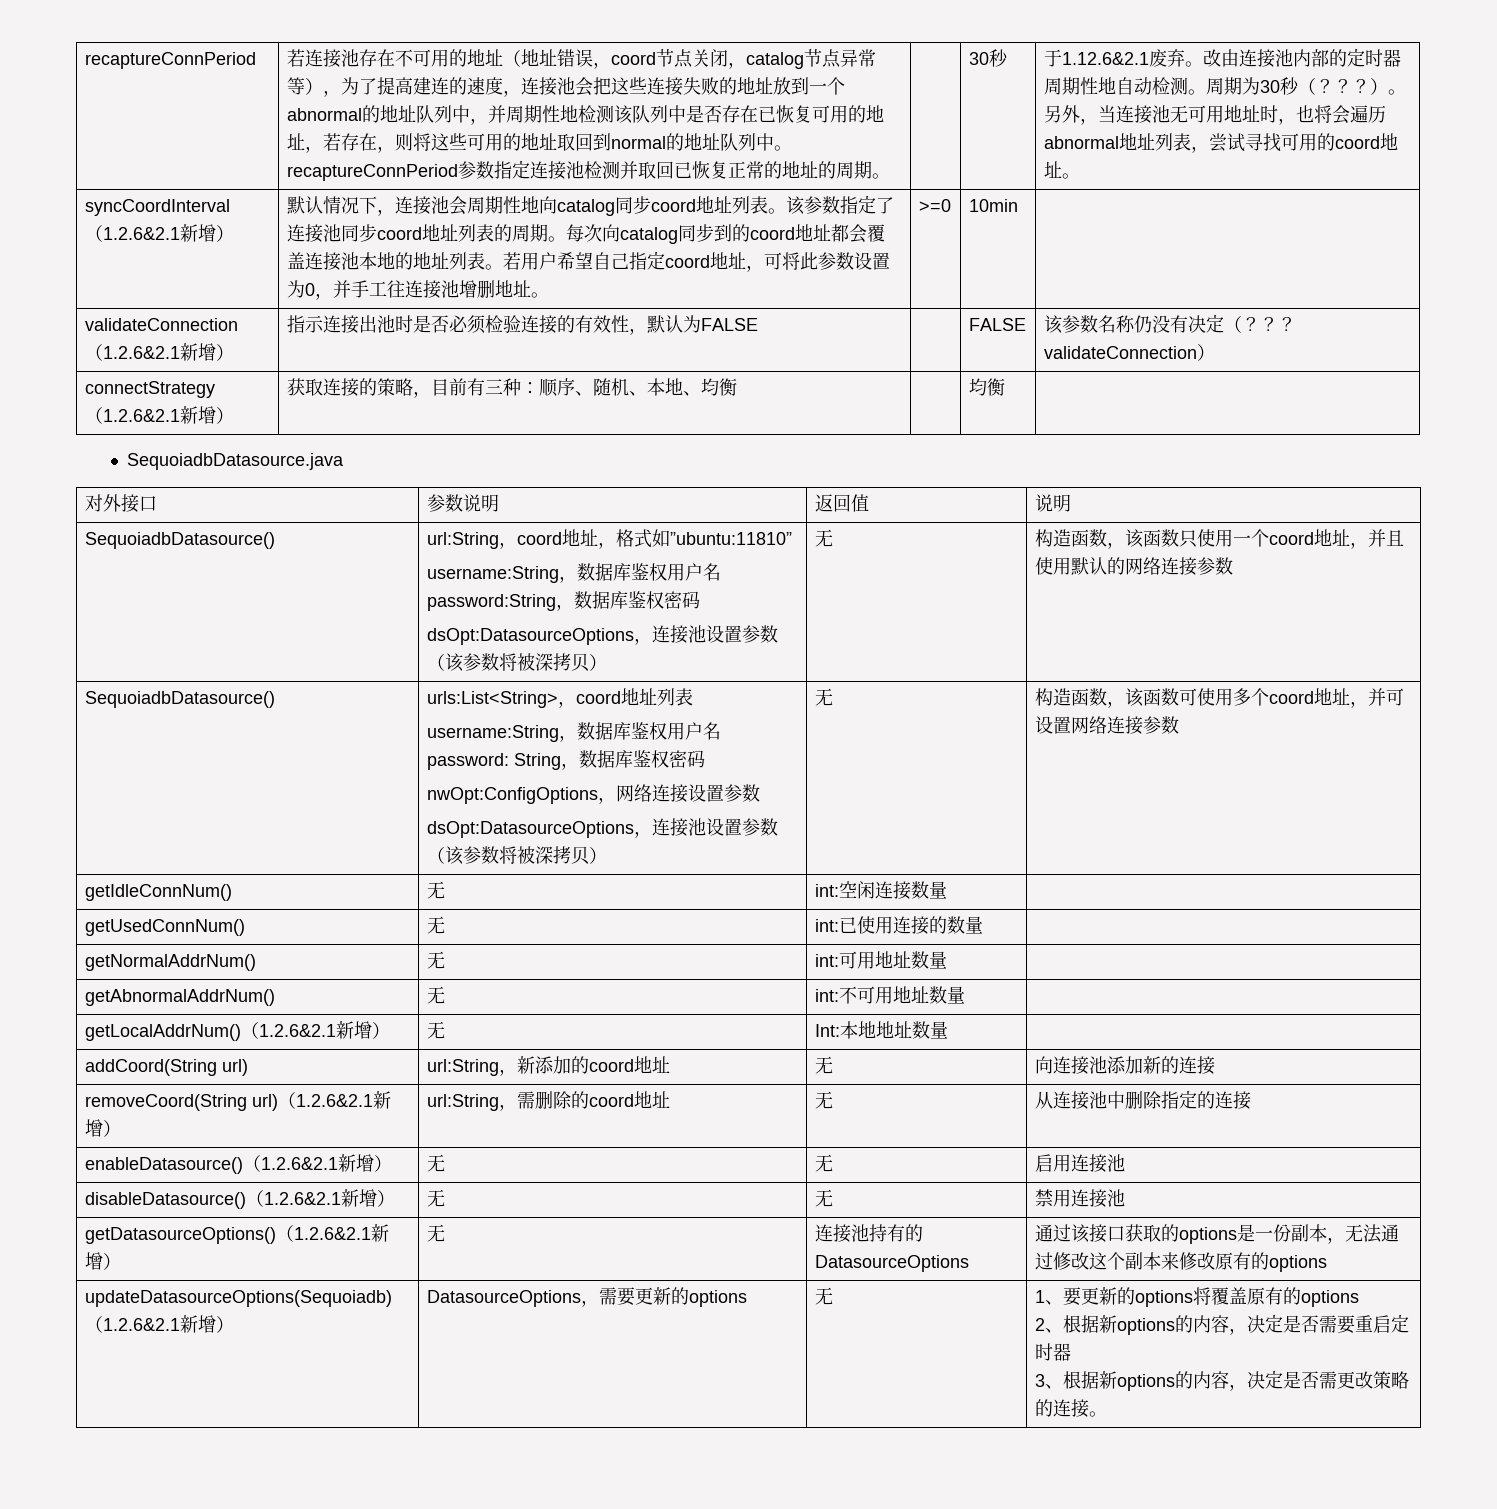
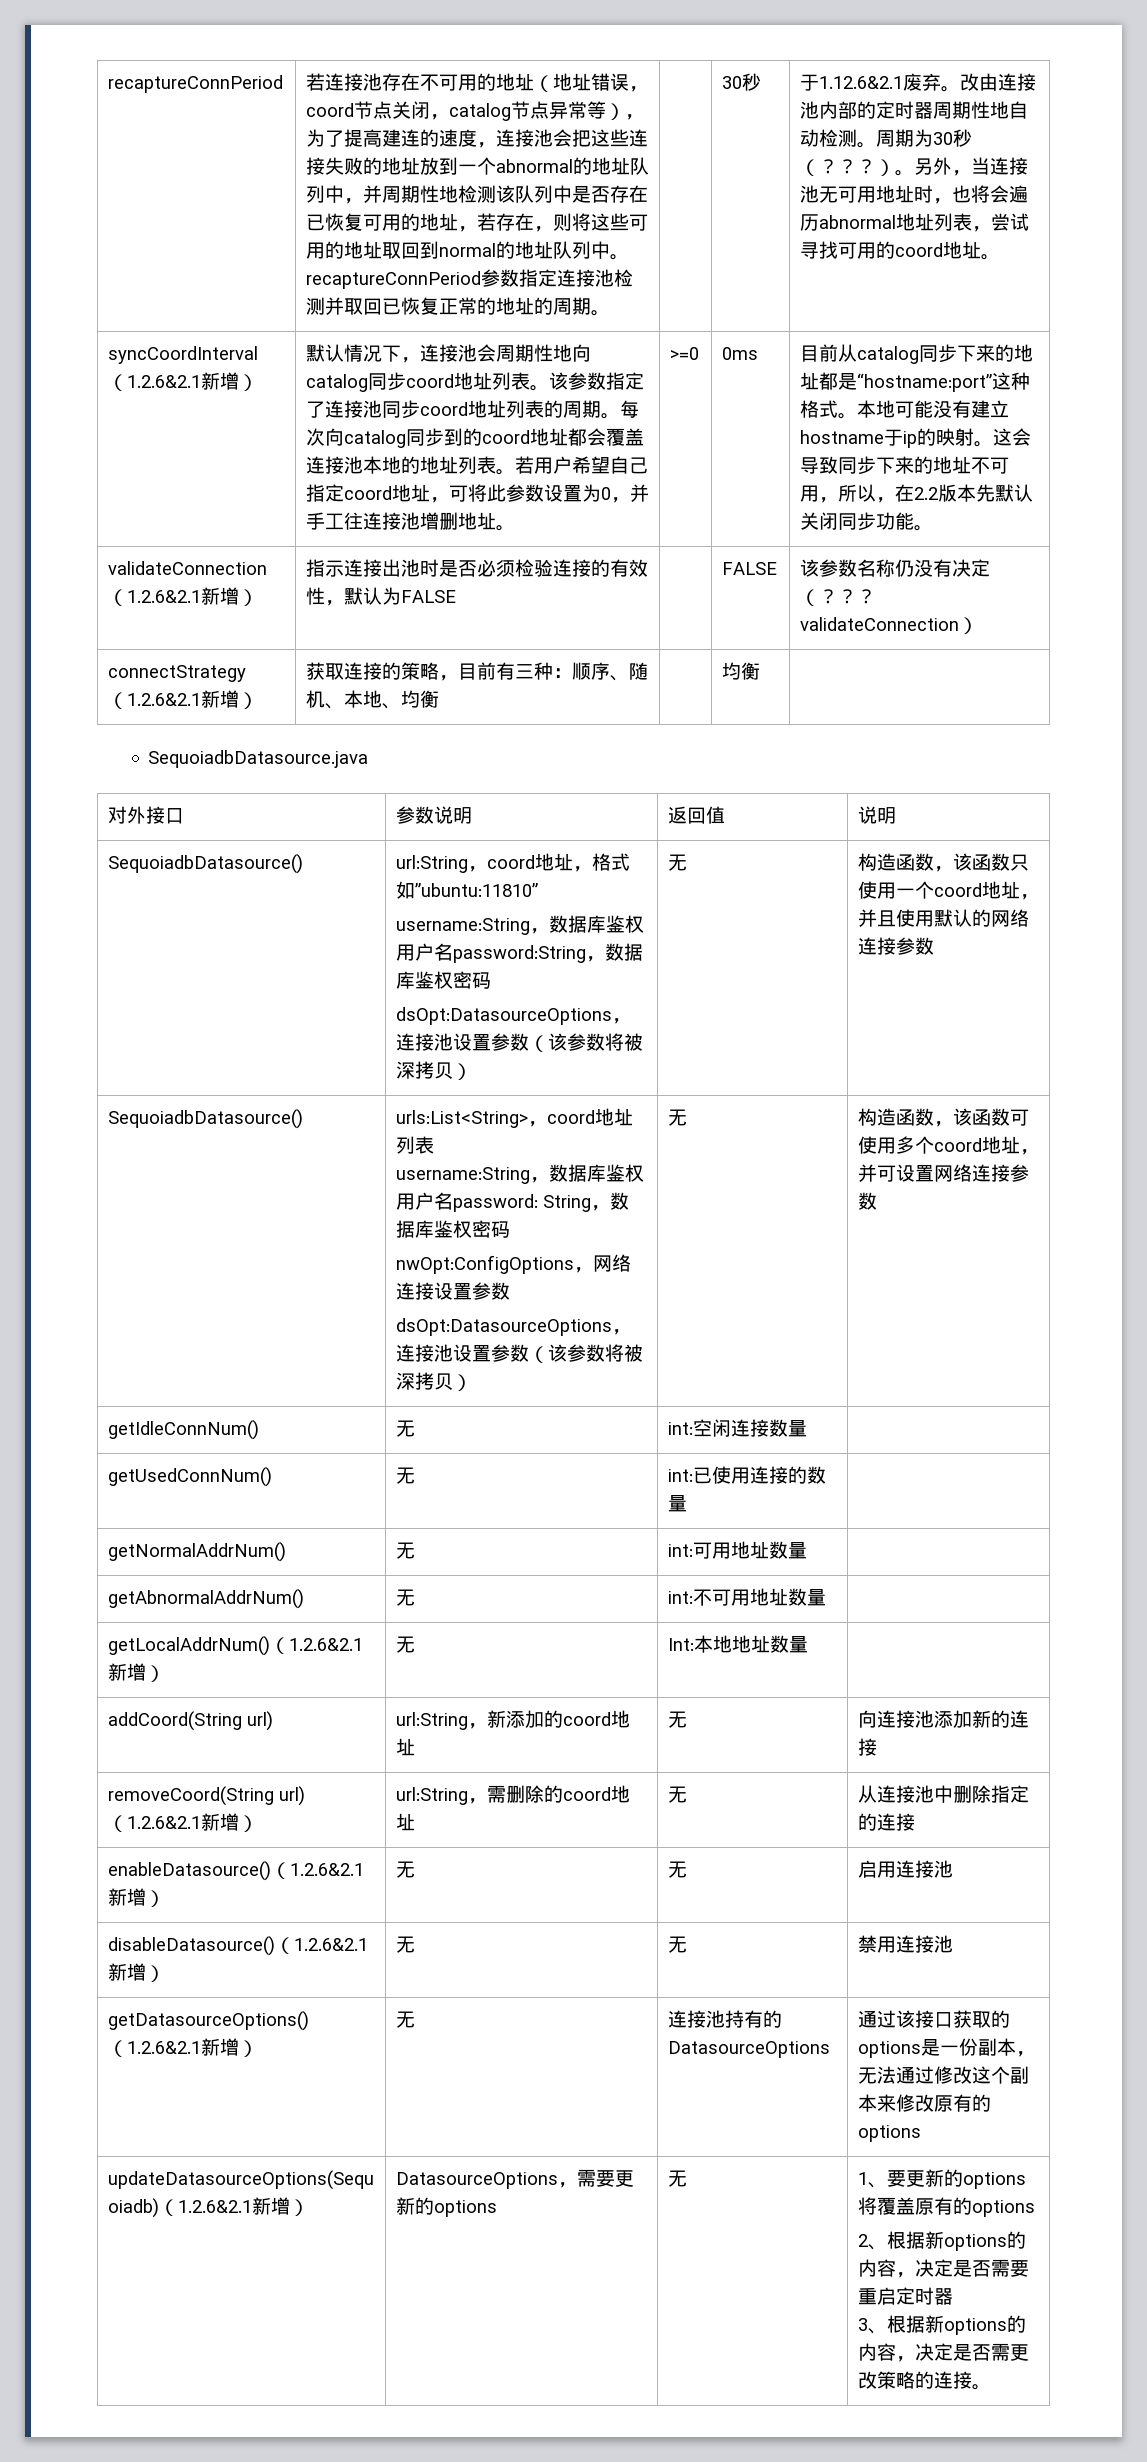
- 10min
+ 0ms | 目前从catalog同步下来的地址都是“hostname:port”这种格式。本地可能没有建立hostname于ip的映射。这会导致同步下来的地址不可用，所以，在2.2版本先默认关闭同步功能。

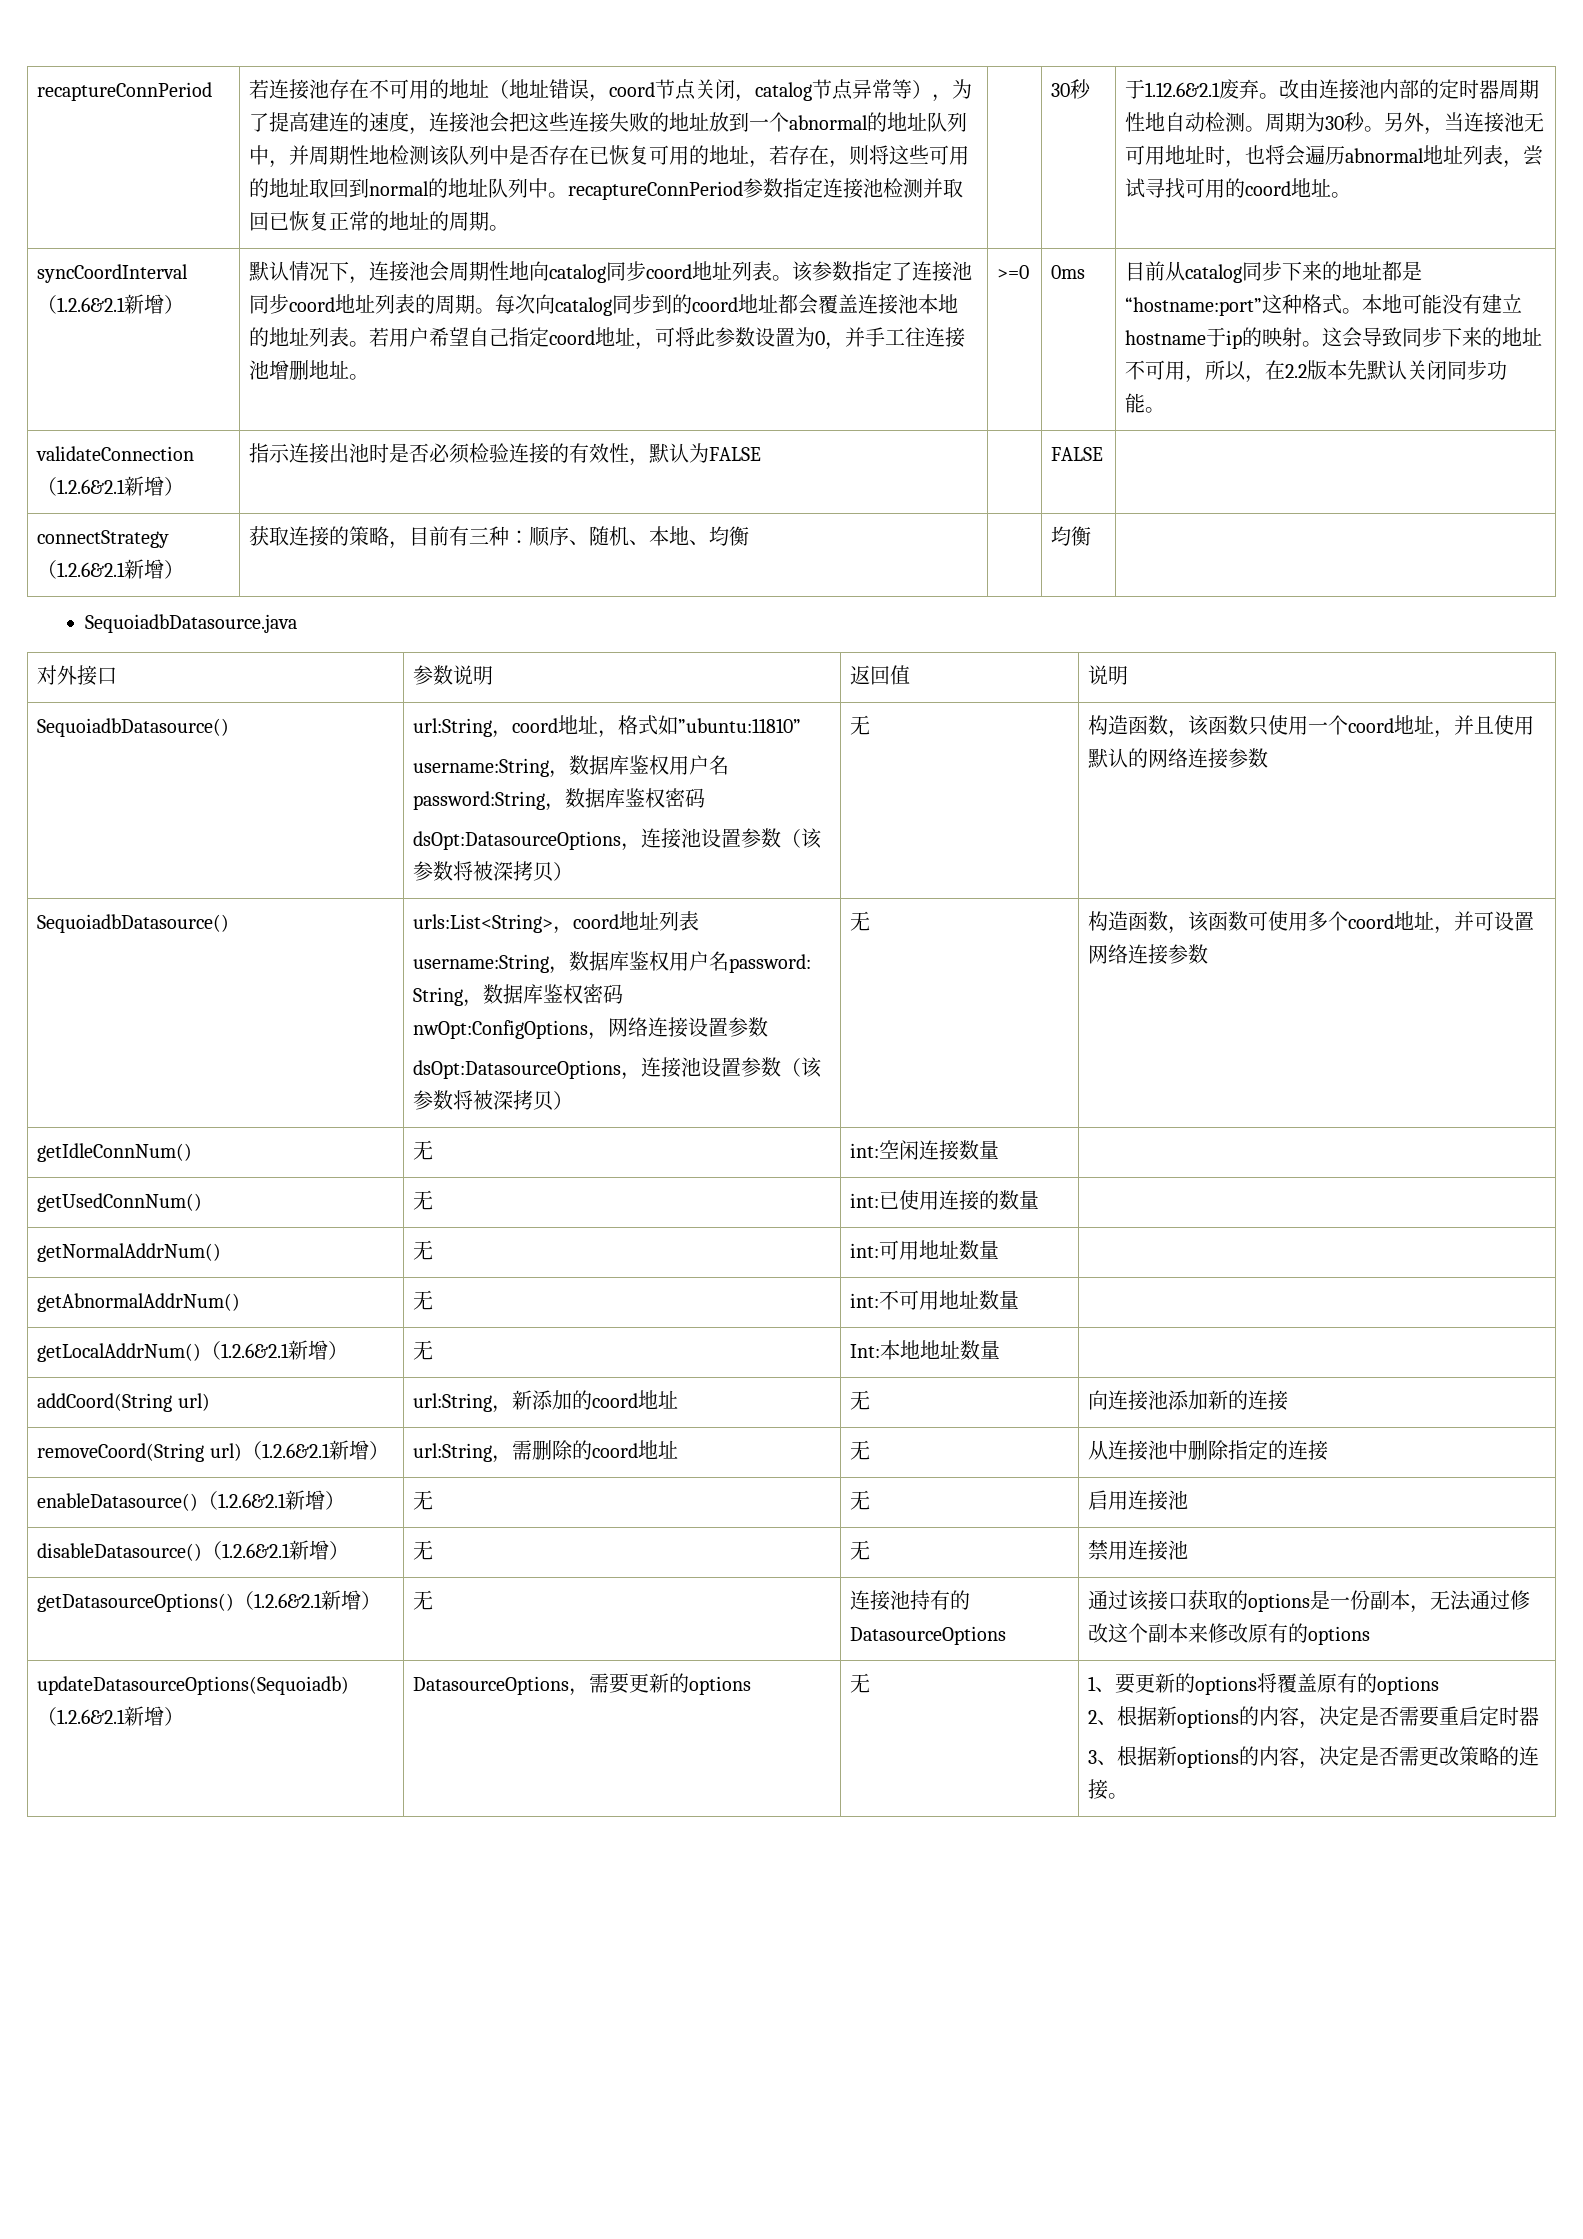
- 周期为30秒（？？？）。
+ 周期为30秒。
- validateConnection（1.2.6&2.1新增） | 指示连接出池时是否必须检验连接的有效性，默认为FALSE | | FALSE | 该参数名称仍没有决定（？？？validateConnection）
+ validateConnection（1.2.6&2.1新增） | 指示连接出池时是否必须检验连接的有效性，默认为FALSE | | FALSE |

